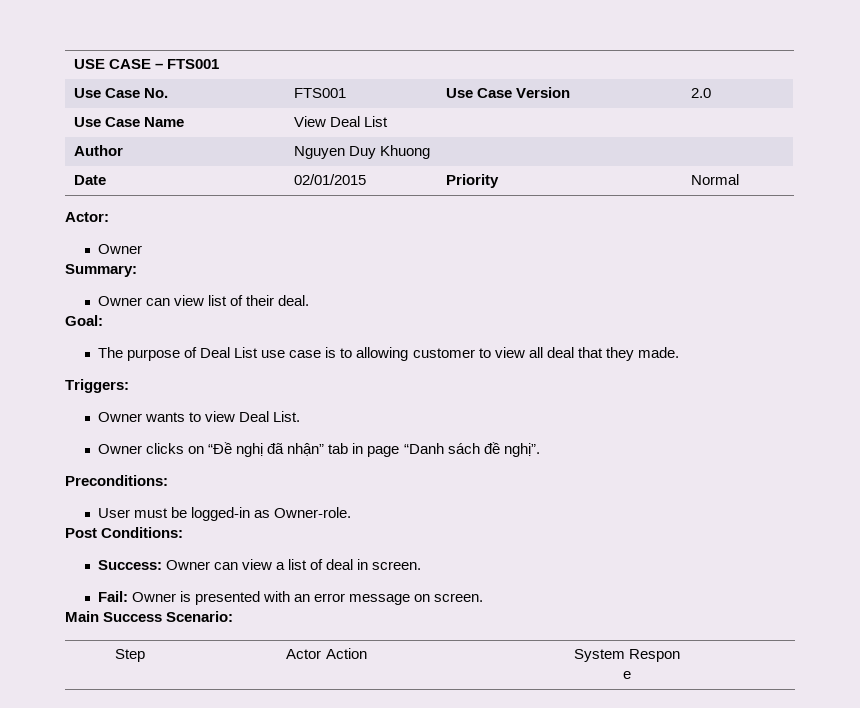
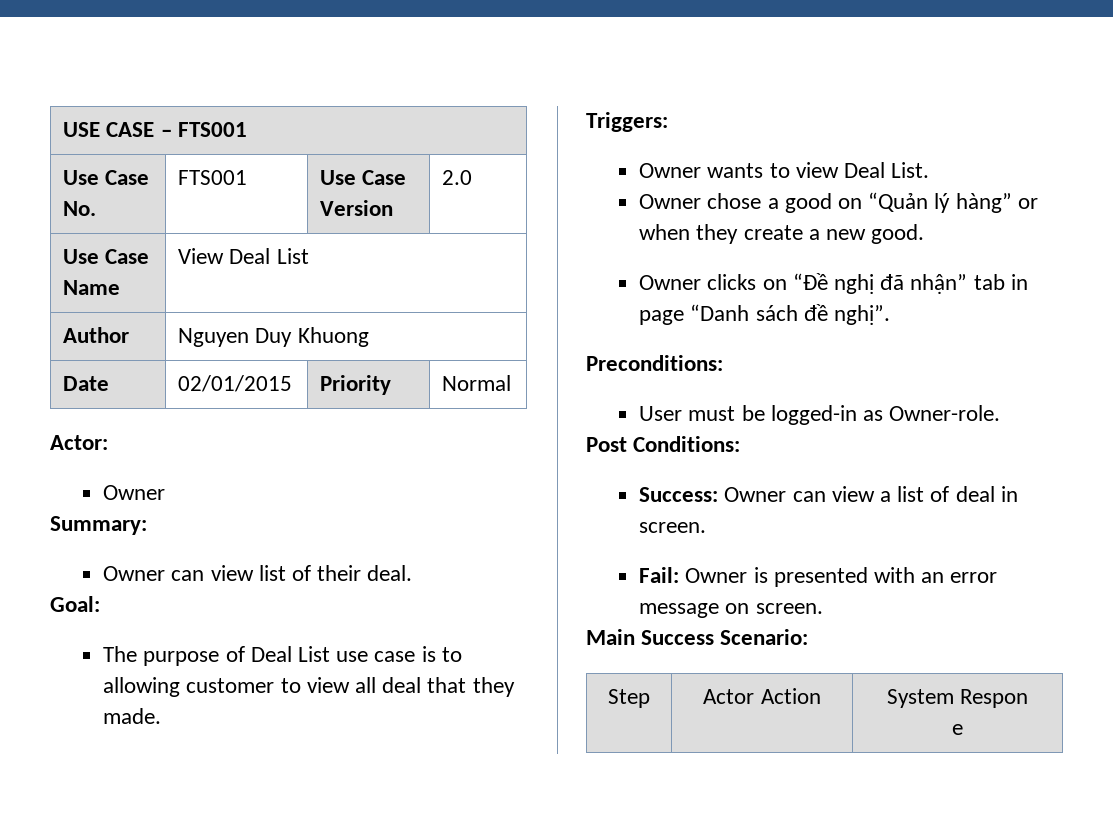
+ Owner chose a good on “Quản lý hàng” or when they create a new good.

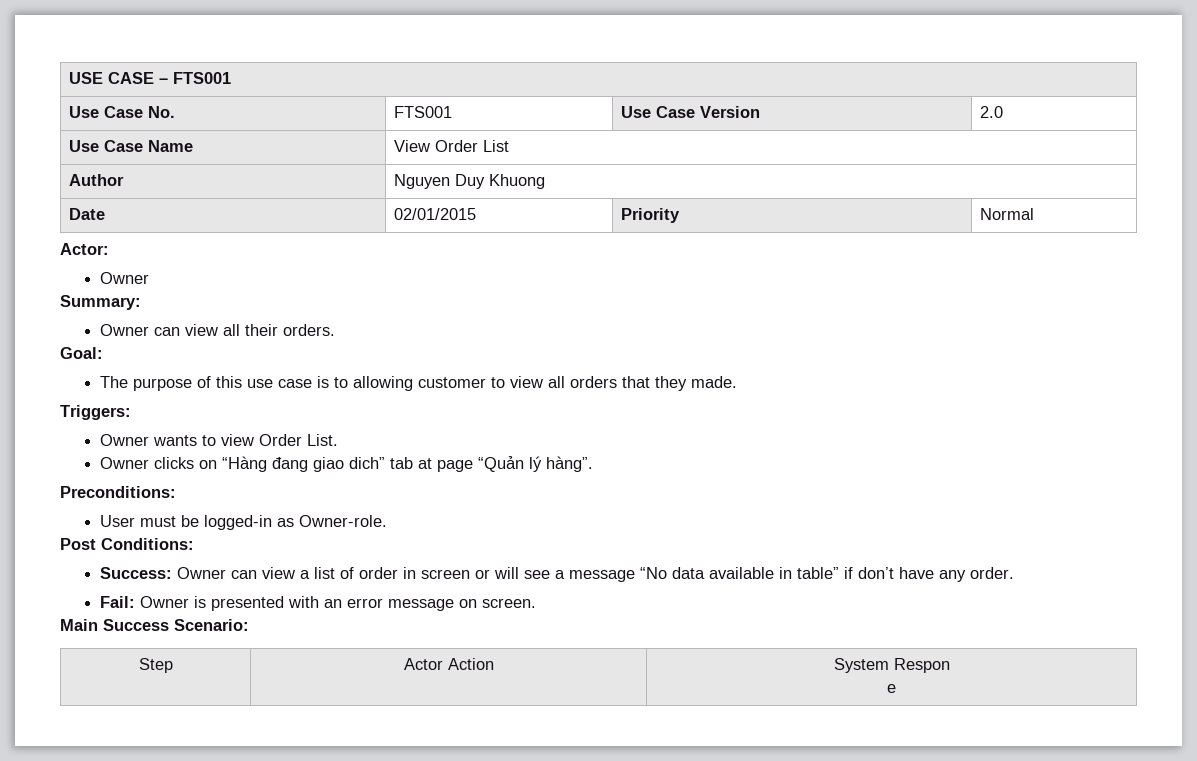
- Use Case Name | View Deal List
+ Use Case Name | View Order List
- Owner can view list of their deal.
+ Owner can view all their orders.
- The purpose of Deal List use case is to allowing customer to view all deal that they made.
+ The purpose of this use case is to allowing customer to view all orders that they made.
- Owner wants to view Deal List.
+ Owner wants to view Order List.
- Owner chose a good on “Quản lý hàng” or when they create a new good.
- Owner clicks on “Đề nghị đã nhận” tab in page “Danh sách đề nghị”.
+ Owner clicks on “Hàng đang giao dich” tab at page “Quản lý hàng”.
- Success: Owner can view a list of deal in screen.
+ Success: Owner can view a list of order in screen or will see a message “No data available in table” if don’t have any order.

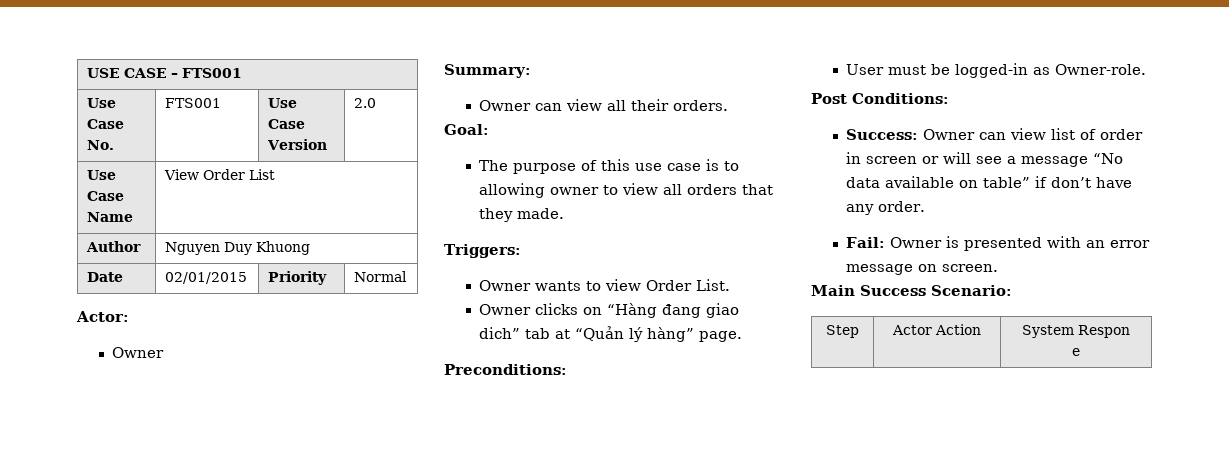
- The purpose of this use case is to allowing customer to view all orders that they made.
+ The purpose of this use case is to allowing owner to view all orders that they made.
- Owner clicks on “Hàng đang giao dich” tab at page “Quản lý hàng”.
+ Owner clicks on “Hàng đang giao dich” tab at “Quản lý hàng” page.
- Success: Owner can view a list of order in screen or will see a message “No data available in table” if don’t have any order.
+ Success: Owner can view list of order in screen or will see a message “No data available on table” if don’t have any order.

